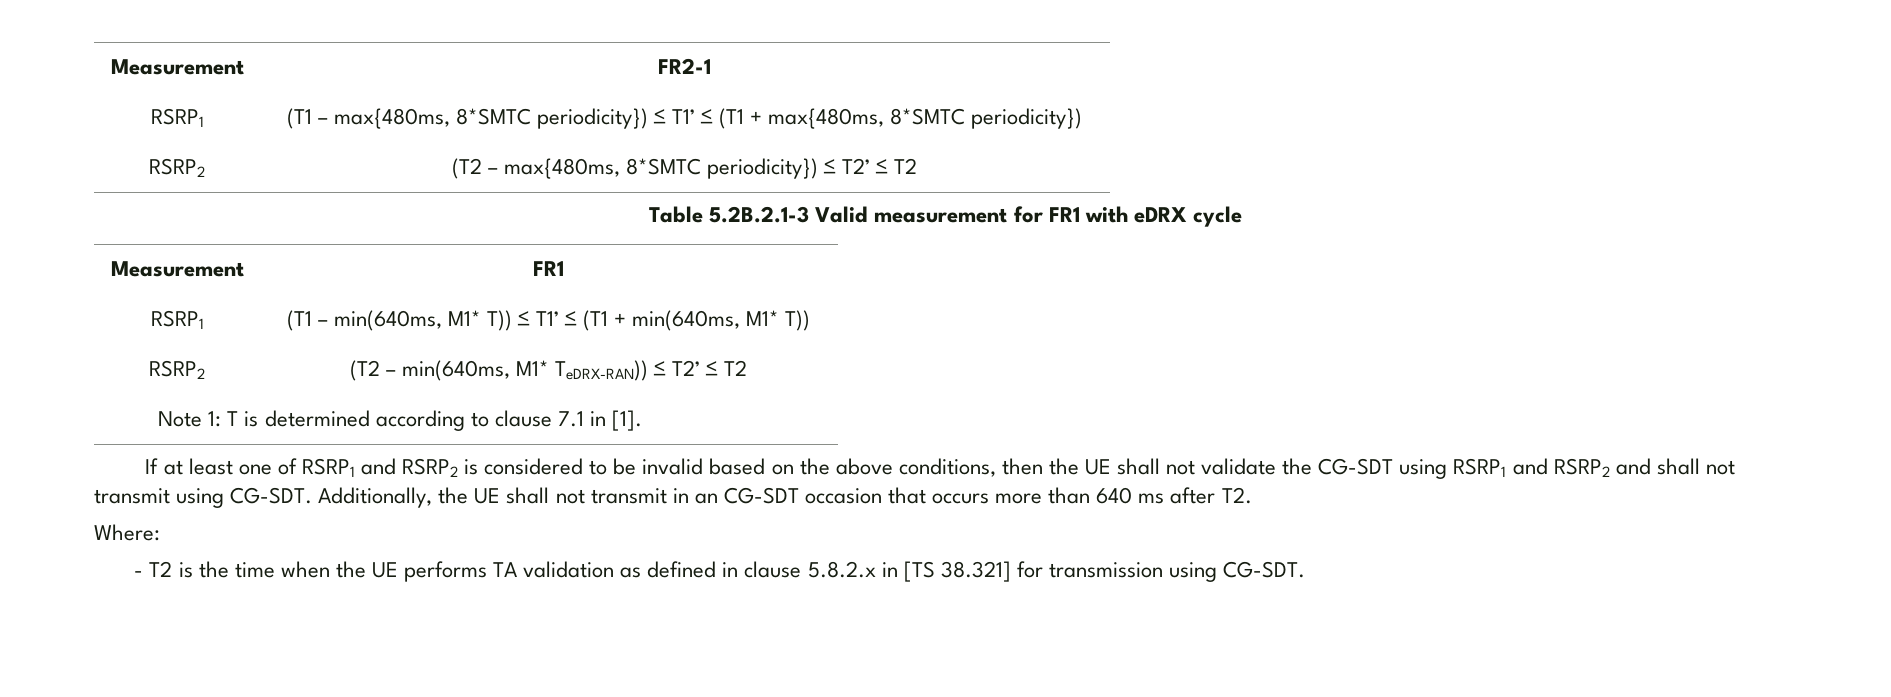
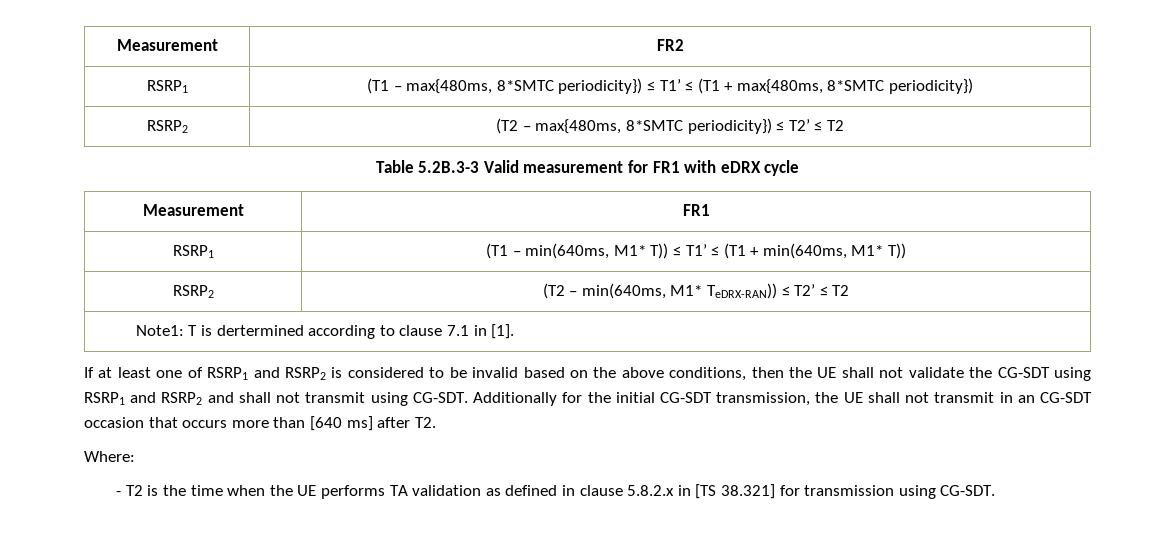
- Measurement | FR2-1
+ Measurement | FR2
- Table 5.2B.2.1-3 Valid measurement for FR1 with eDRX cycle
+ Table 5.2B.3-3 Valid measurement for FR1 with eDRX cycle
- Note 1: T is determined according to clause 7.1 in [1].
+ Note1: T is dertermined according to clause 7.1 in [1].
- Additionally, the UE shall not transmit in an CG-SDT occasion that occurs more than 640 ms after T2.
+ Additionally for the initial CG-SDT transmission, the UE shall not transmit in an CG-SDT occasion that occurs more than [640 ms] after T2.

